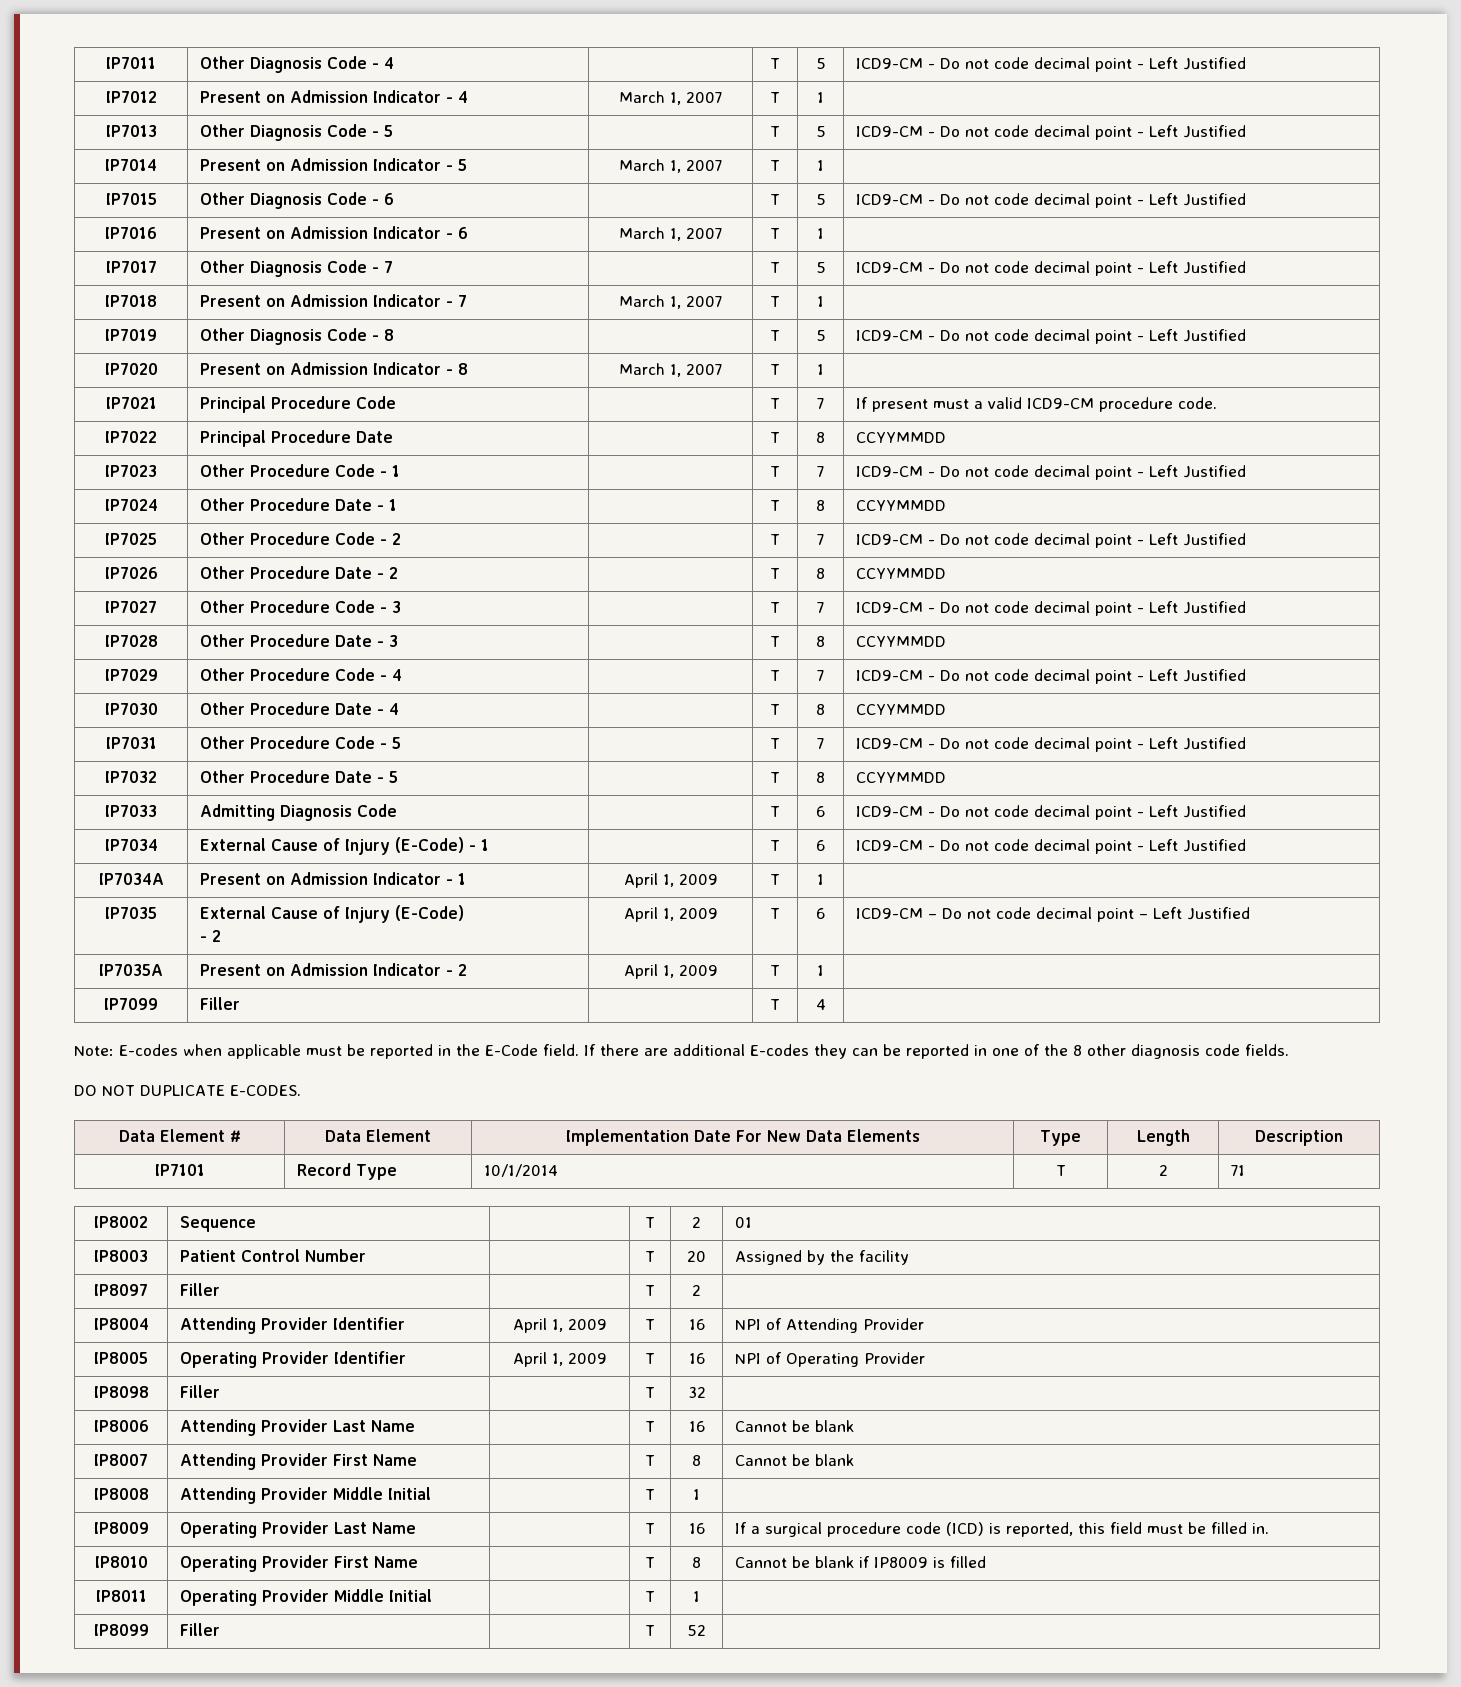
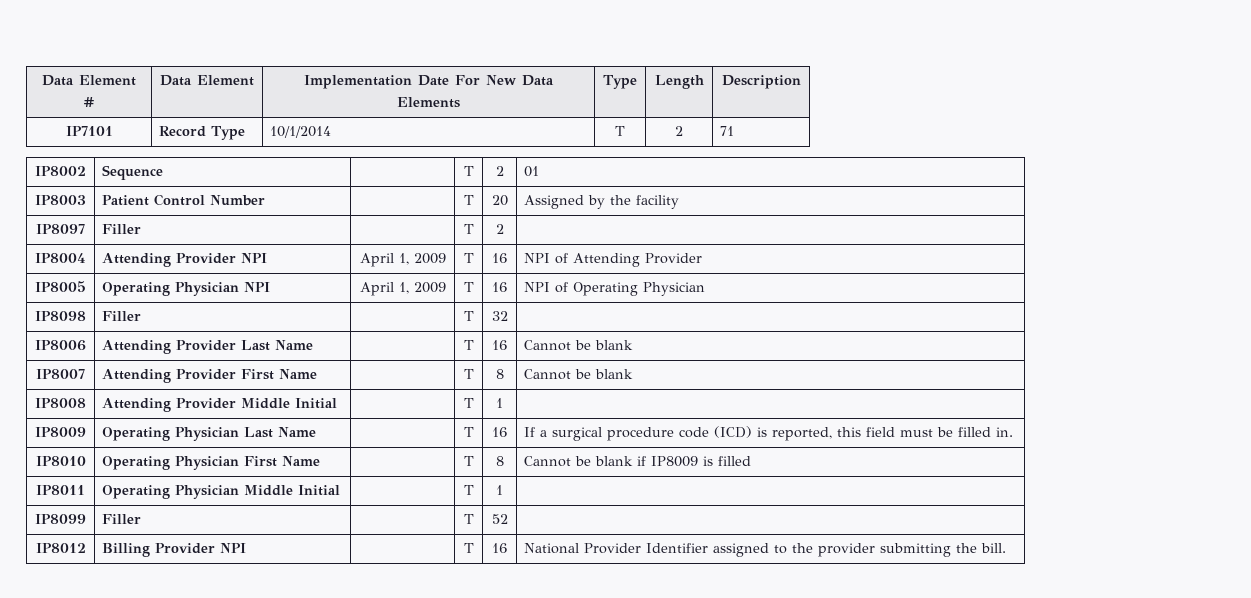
- IP7011 | Other Diagnosis Code - 4 | | T | 5 | ICD9-CM - Do not code decimal point - Left Justified
- IP7012 | Present on Admission Indicator - 4 | March 1, 2007 | T | 1 |
- IP7013 | Other Diagnosis Code - 5 | | T | 5 | ICD9-CM - Do not code decimal point - Left Justified
- IP7014 | Present on Admission Indicator - 5 | March 1, 2007 | T | 1 |
- IP7015 | Other Diagnosis Code - 6 | | T | 5 | ICD9-CM - Do not code decimal point - Left Justified
- IP7016 | Present on Admission Indicator - 6 | March 1, 2007 | T | 1 |
- IP7017 | Other Diagnosis Code - 7 | | T | 5 | ICD9-CM - Do not code decimal point - Left Justified
- IP7018 | Present on Admission Indicator - 7 | March 1, 2007 | T | 1 |
- IP7019 | Other Diagnosis Code - 8 | | T | 5 | ICD9-CM - Do not code decimal point - Left Justified
- IP7020 | Present on Admission Indicator - 8 | March 1, 2007 | T | 1 |
- IP7021 | Principal Procedure Code | | T | 7 | If present must a valid ICD9-CM procedure code.
- IP7022 | Principal Procedure Date | | T | 8 | CCYYMMDD
- IP7023 | Other Procedure Code - 1 | | T | 7 | ICD9-CM - Do not code decimal point - Left Justified
- IP7024 | Other Procedure Date - 1 | | T | 8 | CCYYMMDD
- IP7025 | Other Procedure Code - 2 | | T | 7 | ICD9-CM - Do not code decimal point - Left Justified
- IP7026 | Other Procedure Date - 2 | | T | 8 | CCYYMMDD
- IP7027 | Other Procedure Code - 3 | | T | 7 | ICD9-CM - Do not code decimal point - Left Justified
- IP7028 | Other Procedure Date - 3 | | T | 8 | CCYYMMDD
- IP7029 | Other Procedure Code - 4 | | T | 7 | ICD9-CM - Do not code decimal point - Left Justified
- IP7030 | Other Procedure Date - 4 | | T | 8 | CCYYMMDD
- IP7031 | Other Procedure Code - 5 | | T | 7 | ICD9-CM - Do not code decimal point - Left Justified
- IP7032 | Other Procedure Date - 5 | | T | 8 | CCYYMMDD
- IP7033 | Admitting Diagnosis Code | | T | 6 | ICD9-CM - Do not code decimal point - Left Justified
- IP7034 | External Cause of Injury (E-Code) - 1 | | T | 6 | ICD9-CM - Do not code decimal point - Left Justified
- IP7034A | Present on Admission Indicator - 1 | April 1, 2009 | T | 1 |
- IP7035 | External Cause of Injury (E-Code)
- - 2 | April 1, 2009 | T | 6 | ICD9-CM – Do not code decimal point – Left Justified
- IP7035A | Present on Admission Indicator - 2 | April 1, 2009 | T | 1 |
- IP7099 | Filler | | T | 4 |
- Note: E-codes when applicable must be reported in the E-Code field. If there are additional E-codes they can be reported in one of the 8 other diagnosis code fields.
- DO NOT DUPLICATE E-CODES.
- IP8004 | Attending Provider Identifier | April 1, 2009 | T | 16 | NPI of Attending Provider
+ IP8004 | Attending Provider NPI | April 1, 2009 | T | 16 | NPI of Attending Provider
- IP8005 | Operating Provider Identifier | April 1, 2009 | T | 16 | NPI of Operating Provider
+ IP8005 | Operating Physician NPI | April 1, 2009 | T | 16 | NPI of Operating Physician
- IP8009 | Operating Provider Last Name | | T | 16 | If a surgical procedure code (ICD) is reported, this field must be filled in.
+ IP8009 | Operating Physician Last Name | | T | 16 | If a surgical procedure code (ICD) is reported, this field must be filled in.
- IP8010 | Operating Provider First Name | | T | 8 | Cannot be blank if IP8009 is filled
+ IP8010 | Operating Physician First Name | | T | 8 | Cannot be blank if IP8009 is filled
- IP8011 | Operating Provider Middle Initial | | T | 1 |
+ IP8011 | Operating Physician Middle Initial | | T | 1 |
+ IP8012 | Billing Provider NPI | | T | 16 | National Provider Identifier assigned to the provider submitting the bill.

